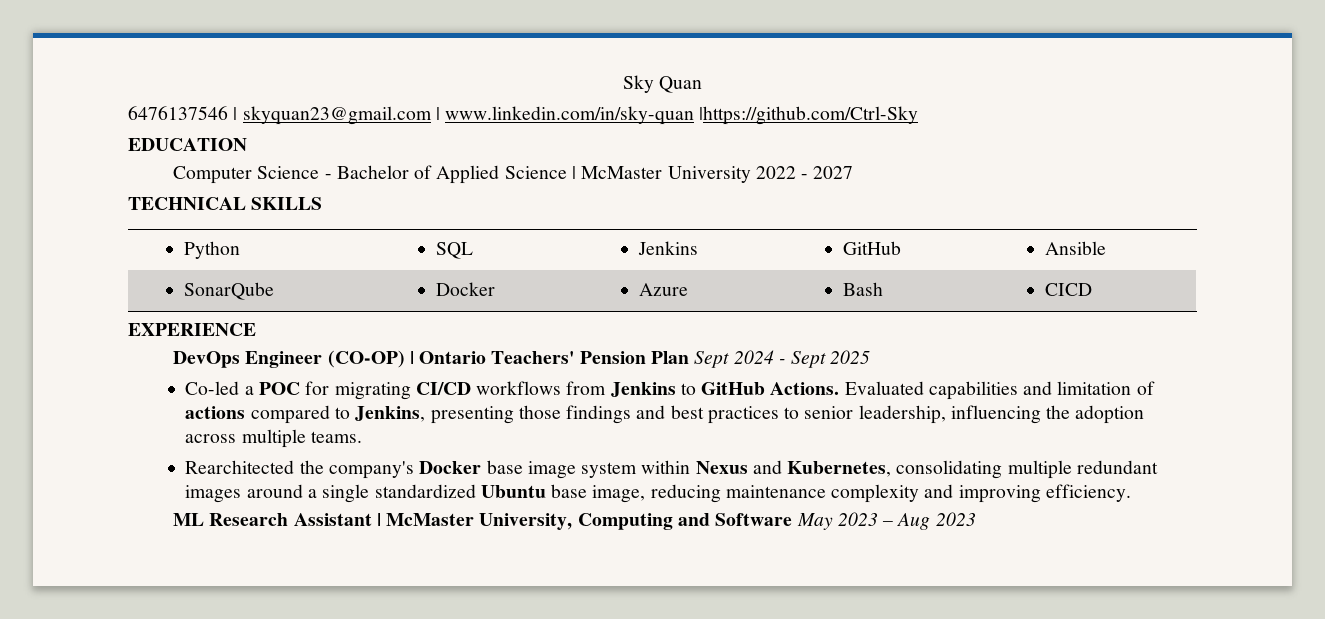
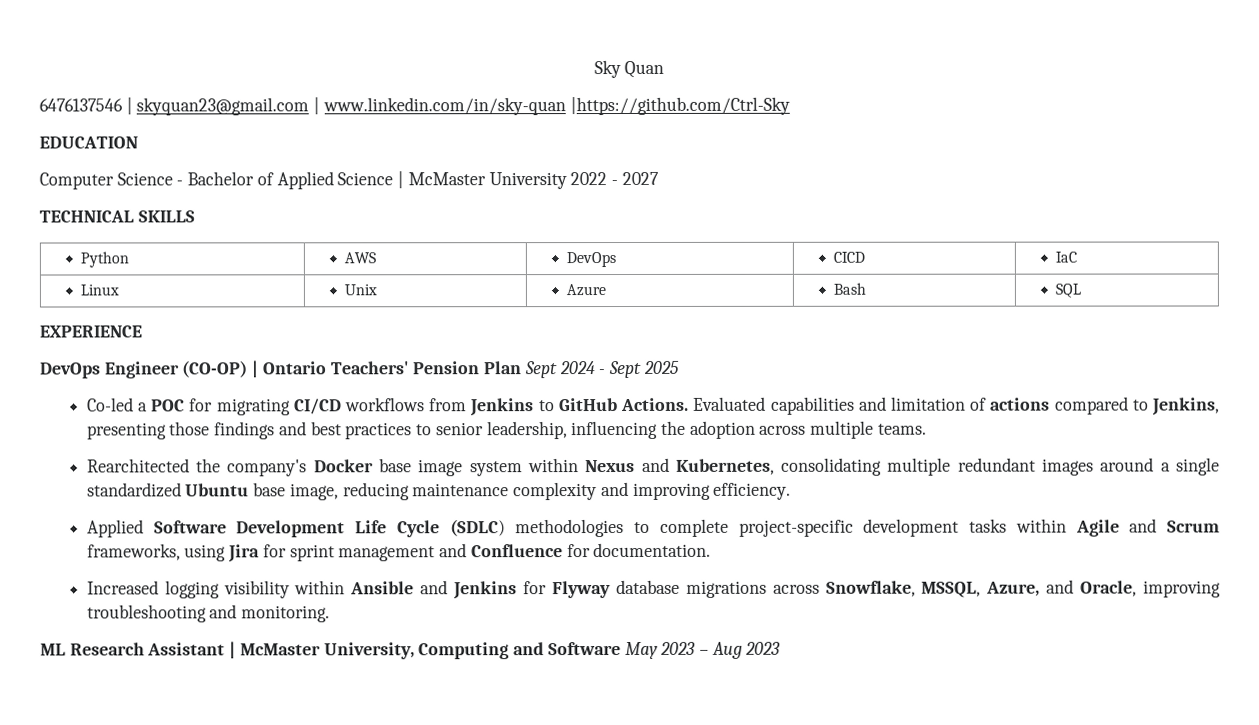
- Python | SQL | Jenkins | GitHub | Ansible
- SonarQube | Docker | Azure | Bash | CICD
+ Python | AWS | DevOps | CICD | IaC
+ Linux | Unix | Azure | Bash | SQL
+ Applied Software Development Life Cycle (SDLC) methodologies to complete project-specific development tasks within Agile and Scrum frameworks, using Jira for sprint management and Confluence for documentation.
+ Increased logging visibility within Ansible and Jenkins for Flyway database migrations across Snowflake, MSSQL, Azure, and Oracle, improving troubleshooting and monitoring.

